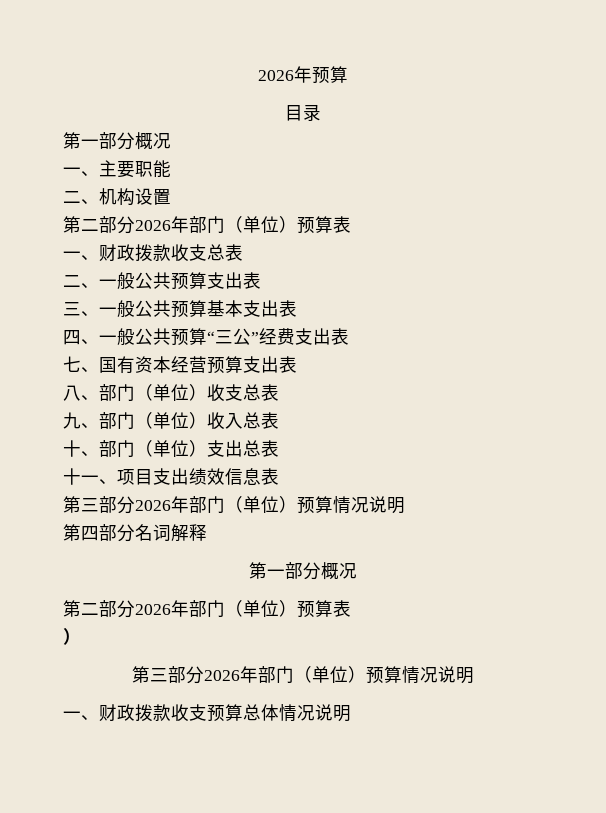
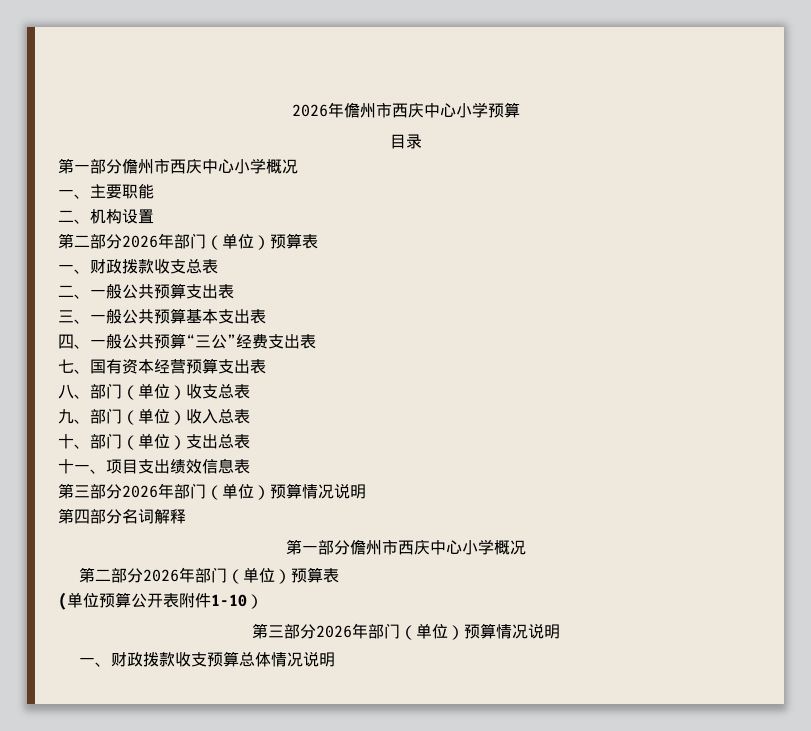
- 2026年预算
+ 2026年儋州市西庆中心小学预算
  目录
- 第一部分概况
+ 第一部分儋州市西庆中心小学概况
  第四部分名词解释
- 第一部分概况
+ 第一部分儋州市西庆中心小学概况
  第二部分2026年部门（单位）预算表
- ）
+ (单位预算公开表附件1-10）

